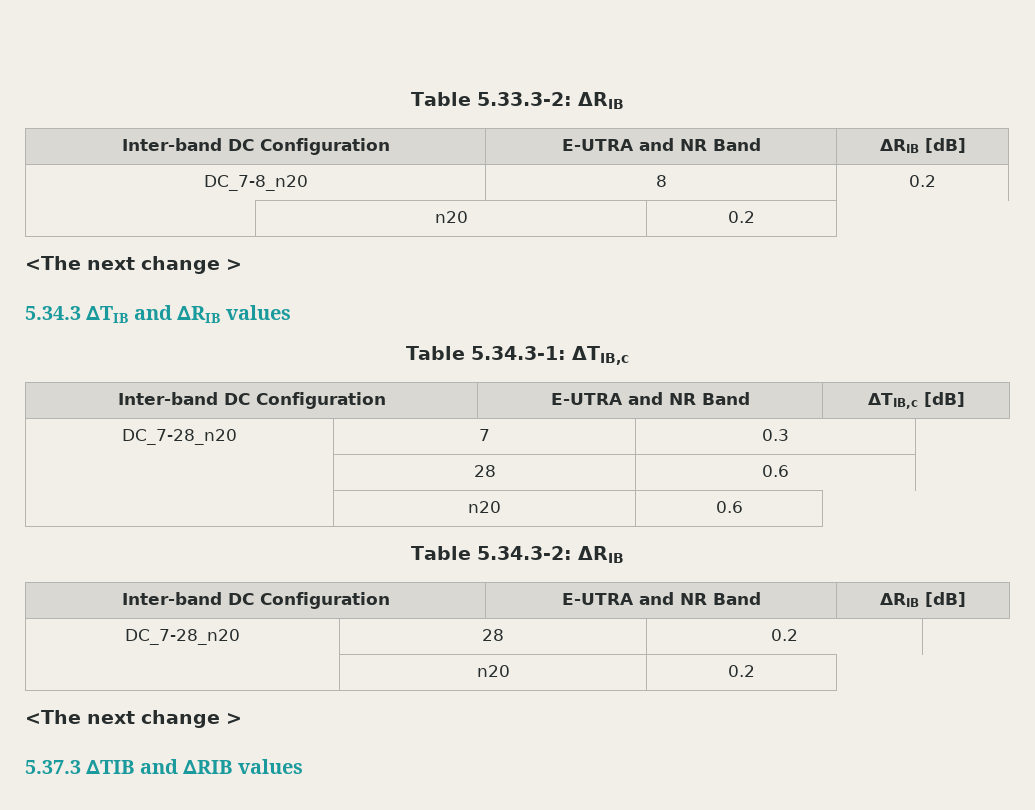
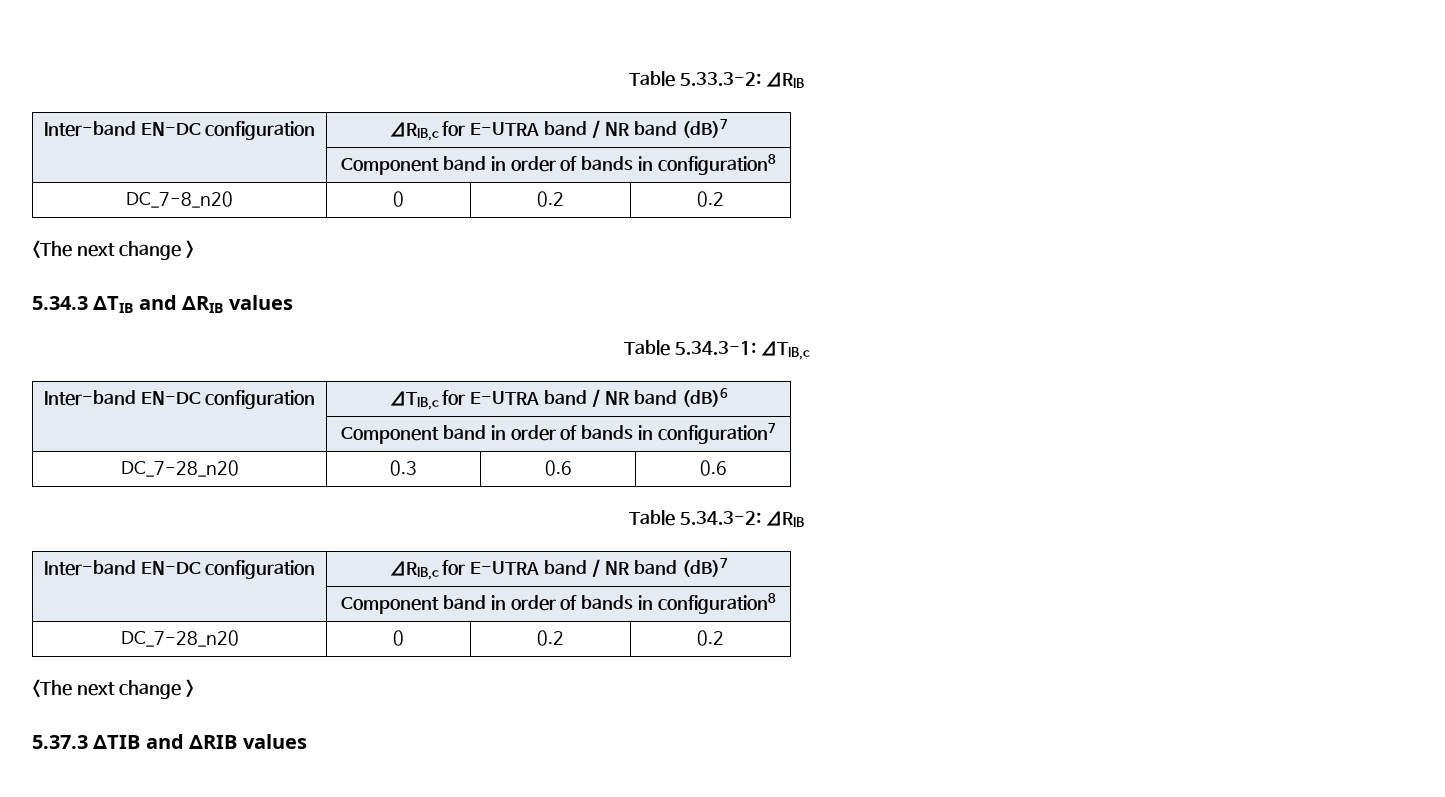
  Table 5.33.3-2: ΔRIB
- Inter-band DC Configuration | E-UTRA and NR Band | ΔRIB [dB]
+ Inter-band EN-DC configuration | ΔRIB,c for E-UTRA band / NR band (dB)7
+ | Component band in order of bands in configuration8
- DC_7-8_n20 | 8 | 0.2
- | n20 | 0.2
+ DC_7-8_n20 | 0 | 0.2 | 0.2
- Inter-band DC Configuration | E-UTRA and NR Band | ΔTIB,c [dB]
- DC_7-28_n20 | 7 | 0.3
- | 28 | 0.6
- | n20 | 0.6
+ Inter-band EN-DC configuration | ΔTIB,c for E-UTRA band / NR band (dB)6
+ | Component band in order of bands in configuration7
+ DC_7-28_n20 | 0.3 | 0.6 | 0.6
  Table 5.34.3-2: ΔRIB
- Inter-band DC Configuration | E-UTRA and NR Band | ΔRIB [dB]
- DC_7-28_n20 | 28 | 0.2
- | n20 | 0.2
+ Inter-band EN-DC configuration | ΔRIB,c for E-UTRA band / NR band (dB)7
+ | Component band in order of bands in configuration8
+ DC_7-28_n20 | 0 | 0.2 | 0.2

